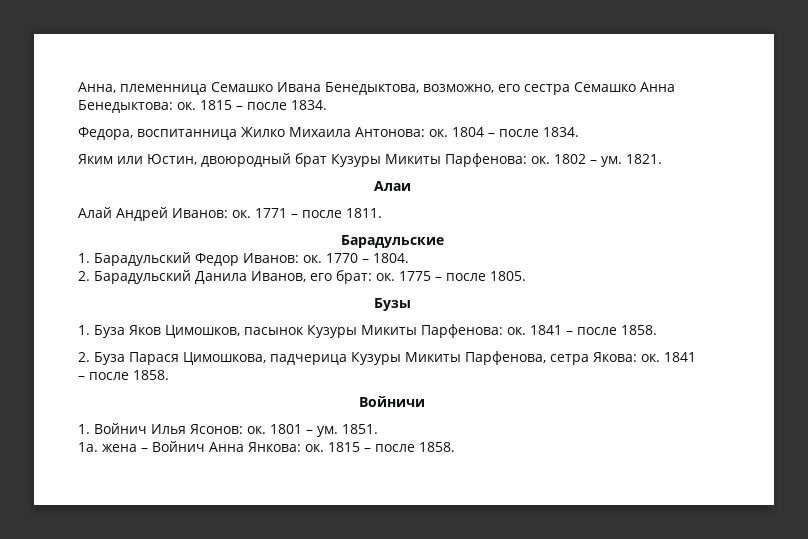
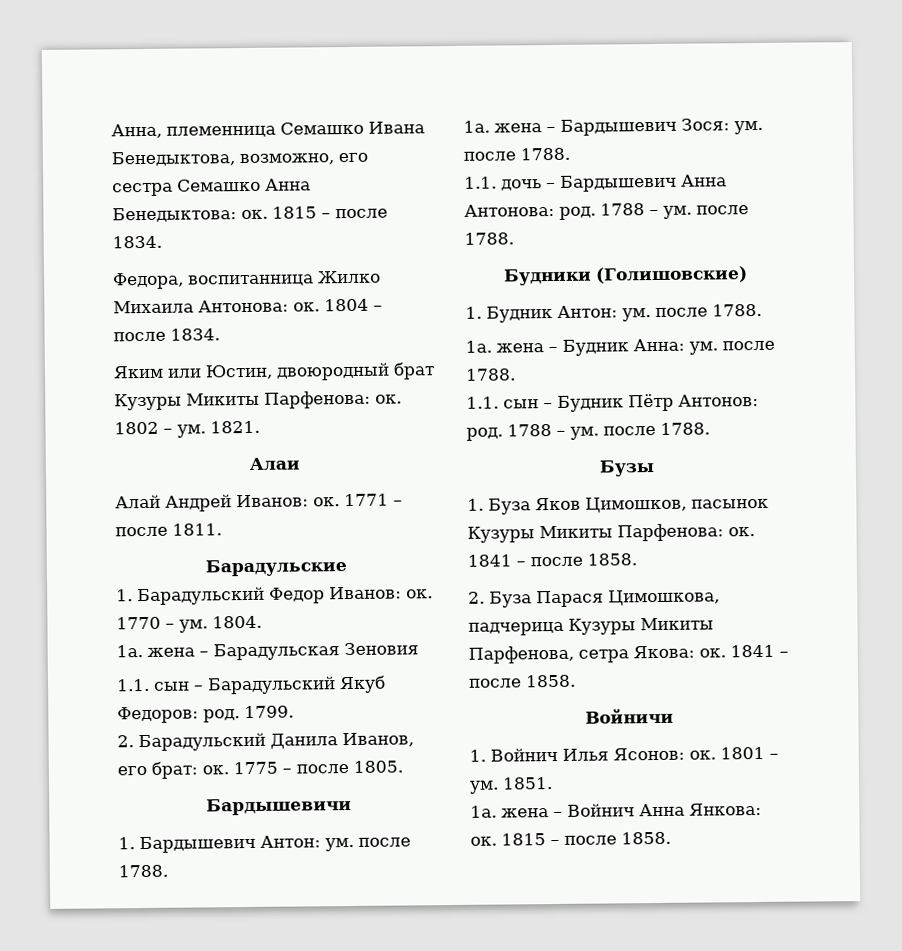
- 1770 – 1804.
+ 1770 – ум. 1804.
+ 1а. жена – Барадульская Зеновия
+ 1.1. сын – Барадульский Якуб Федоров: род. 1799.
+ Бардышевичи
+ 1. Бардышевич Антон: ум. после 1788.
+ 1а. жена – Бардышевич Зося: ум. после 1788.
+ 1.1. дочь – Бардышевич Анна Антонова: род. 1788 – ум. после 1788.
+ Будники (Голишовские)
+ 1. Будник Антон: ум. после 1788.
+ 1а. жена – Будник Анна: ум. после 1788.
+ 1.1. сын – Будник Пётр Антонов: род. 1788 – ум. после 1788.

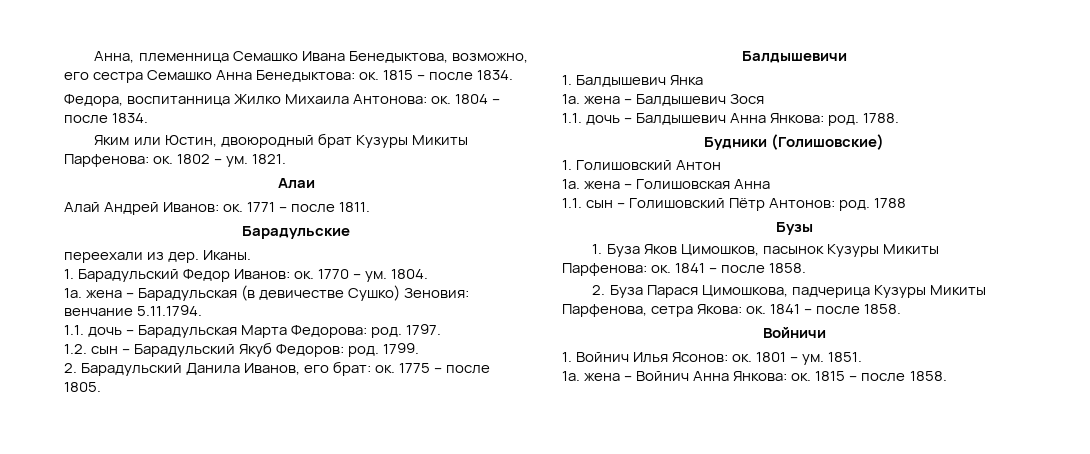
+ переехали из дер. Иканы.
- 1а. жена – Барадульская Зеновия
- 1.1. сын – Барадульский Якуб Федоров: род.
+ 1а. жена – Барадульская (в девичестве Сушко) Зеновия: венчание 5.11.1794.
+ 1.1. дочь – Барадульская Марта Федорова: род. 1797.
+ 1.2. сын – Барадульский Якуб Федоров: род.
- Бардышевичи
- 1. Бардышевич Антон: ум. после 1788.
- 1а. жена – Бардышевич Зося: ум. после 1788.
- 1.1. дочь – Бардышевич Анна Антонова: род. 1788 – ум. после 1788.
+ Балдышевичи
+ 1. Балдышевич Янка
+ 1а. жена – Балдышевич Зося
+ 1.1. дочь – Балдышевич Анна Янкова: род. 1788.
  Будники (Голишовские)
- 1. Будник Антон: ум. после 1788.
- 1а. жена – Будник Анна: ум. после 1788.
- 1.1. сын – Будник Пётр Антонов: род. 1788 – ум. после 1788.
+ 1. Голишовский Антон
+ 1а. жена – Голишовская Анна
+ 1.1. сын – Голишовский Пётр Антонов: род. 1788

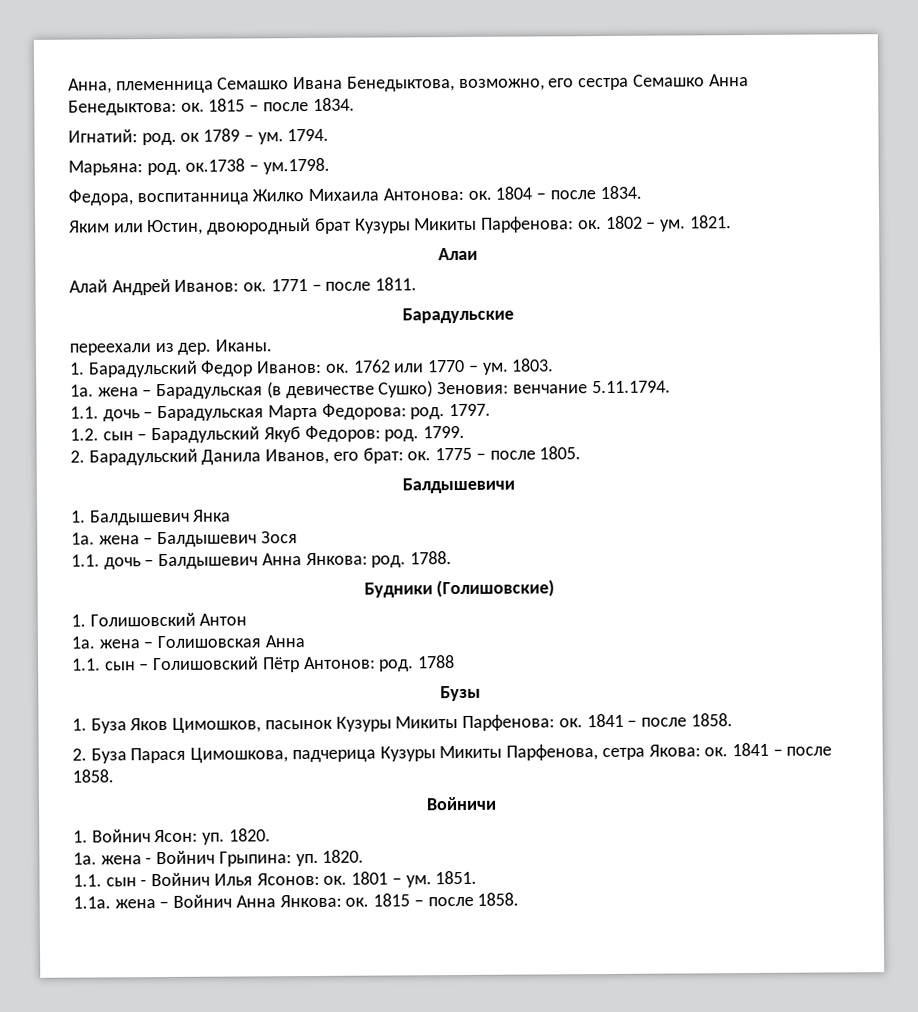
+ Игнатий: род. ок 1789 – ум. 1794.
+ Марьяна: род. ок.1738 – ум.1798.
- 1770 – ум.
+ 1762 или 1770 – ум.
- 1804.
+ 1803.
- 1. Войнич Илья Ясонов: ок.
+ 1. Войнич Ясон: уп. 1820.
+ 1а. жена - Войнич Грыпина: уп. 1820.
+ 1.1. сын - Войнич Илья Ясонов: ок.
- 1а. жена – Войнич Анна Янкова: ок.
+ 1.1а. жена – Войнич Анна Янкова: ок.

